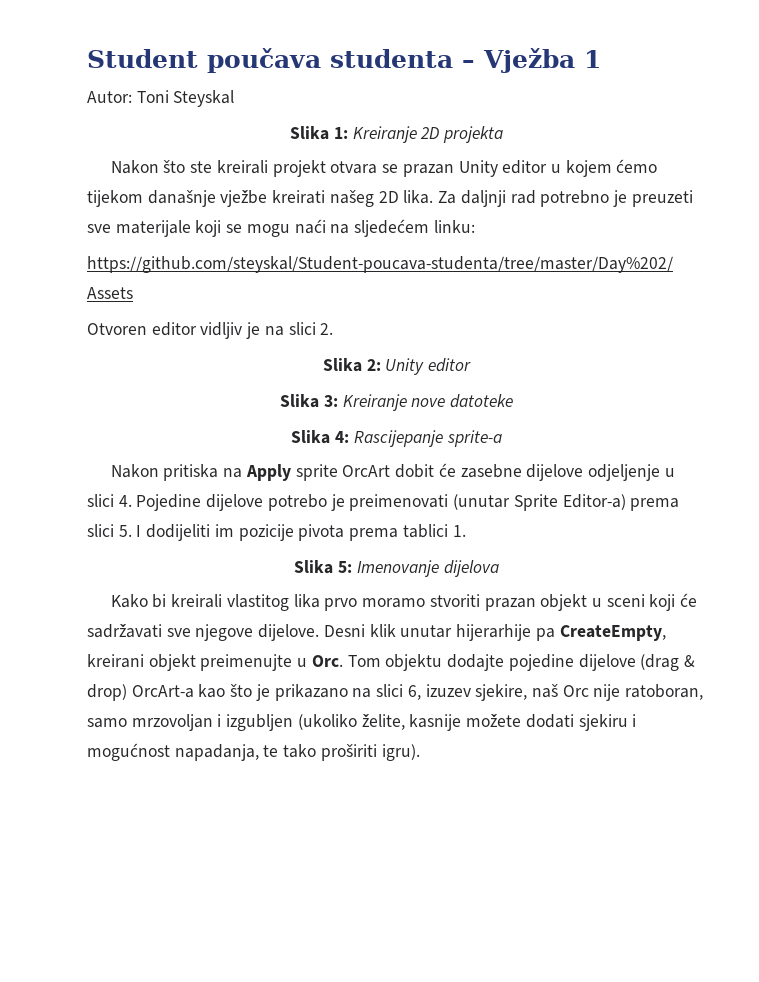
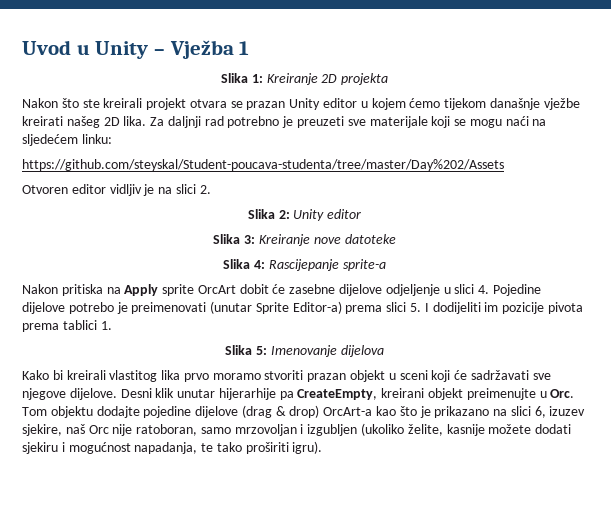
- Student poučava studenta – Vježba 1
+ Uvod u Unity – Vježba 1
- Autor: Toni Steyskal

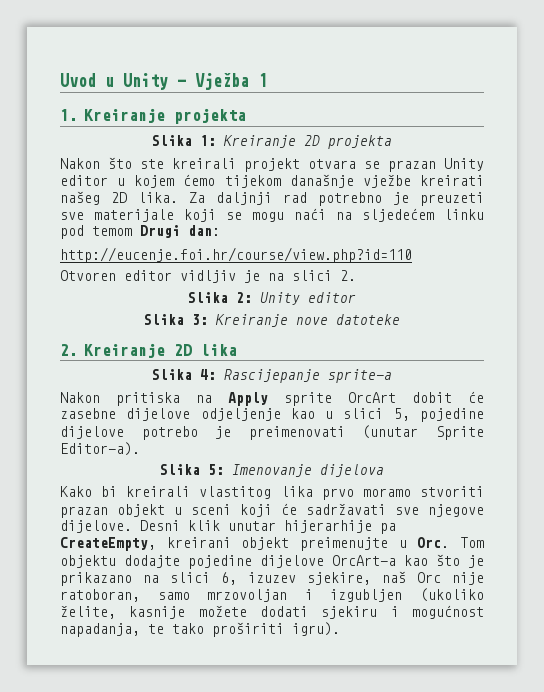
+ 1. Kreiranje projekta
- Za daljnji rad potrebno je preuzeti sve materijale koji se mogu naći na sljedećem linku:
- https://github.com/steyskal/Student-poucava-studenta/tree/master/Day%202/Assets
+ Za daljnji rad potrebno je preuzeti sve materijale koji se mogu naći na sljedećem linku pod temom Drugi dan:
+ http://eucenje.foi.hr/course/view.php?id=110
+ 2. Kreiranje 2D lika
- Nakon pritiska na Apply sprite OrcArt dobit će zasebne dijelove odjeljenje u slici 4. Pojedine dijelove potrebo je preimenovati (unutar Sprite Editor-a) prema slici 5. I dodijeliti im pozicije pivota prema tablici 1.
+ Nakon pritiska na Apply sprite OrcArt dobit će zasebne dijelove odjeljenje kao u slici 5, pojedine dijelove potrebo je preimenovati (unutar Sprite Editor-a).
- Desni klik unutar hijerarhije pa CreateEmpty, kreirani objekt preimenujte u Orc. Tom objektu dodajte pojedine dijelove (drag & drop) OrcArt-a kao što je prikazano na slici 6, izuzev sjekire, naš Orc nije ratoboran, samo mrzovoljan i izgubljen (ukoliko želite, kasnije možete dodati sjekiru i mogućnost napadanja, te tako proširiti igru).
+ Desni klik unutar hijerarhije pa CreateEmpty, kreirani objekt preimenujte u Orc. Tom objektu dodajte pojedine dijelove OrcArt-a kao što je prikazano na slici 6, izuzev sjekire, naš Orc nije ratoboran, samo mrzovoljan i izgubljen (ukoliko želite, kasnije možete dodati sjekiru i mogućnost napadanja, te tako proširiti igru).

